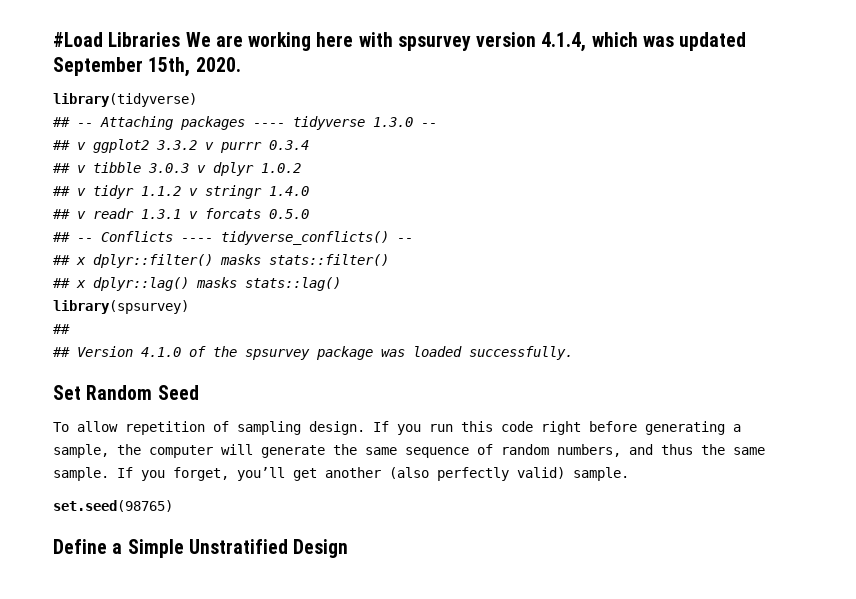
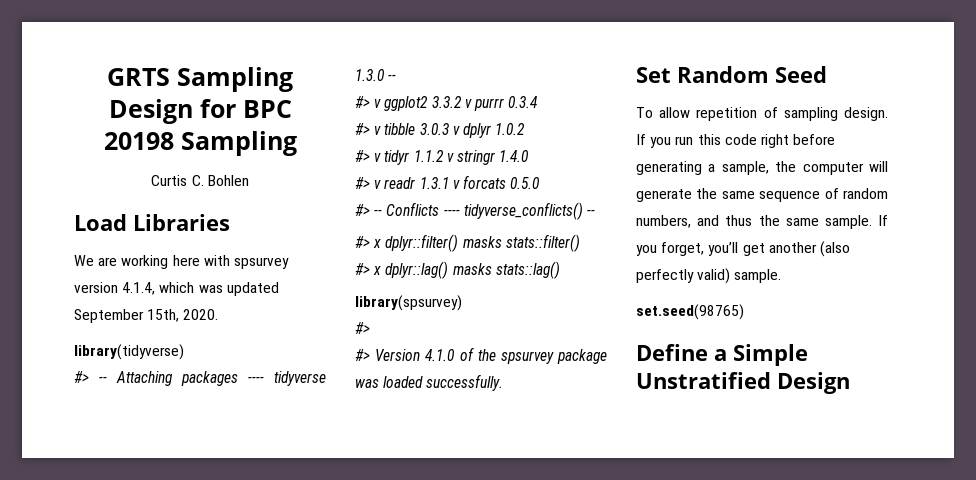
- #Load Libraries We are working here with spsurvey version 4.1.4, which was updated September 15th, 2020.
+ GRTS Sampling Design for BPC 20198 Sampling
+ Curtis C. Bohlen
+ Load Libraries
+ We are working here with spsurvey version 4.1.4, which was updated September 15th, 2020.
- ## -- Attaching packages ---- tidyverse 1.3.0 --
+ #> -- Attaching packages ---- tidyverse 1.3.0 --
- ## v ggplot2 3.3.2 v purrr 0.3.4
+ #> v ggplot2 3.3.2 v purrr 0.3.4
- ## v tibble 3.0.3 v dplyr 1.0.2
+ #> v tibble 3.0.3 v dplyr 1.0.2
- ## v tidyr 1.1.2 v stringr 1.4.0
+ #> v tidyr 1.1.2 v stringr 1.4.0
- ## v readr 1.3.1 v forcats 0.5.0
+ #> v readr 1.3.1 v forcats 0.5.0
- ## -- Conflicts ---- tidyverse_conflicts() --
+ #> -- Conflicts ---- tidyverse_conflicts() --
- ## x dplyr::filter() masks stats::filter()
+ #> x dplyr::filter() masks stats::filter()
- ## x dplyr::lag() masks stats::lag()
+ #> x dplyr::lag() masks stats::lag()
  library(spsurvey)
- ##
- ## Version 4.1.0 of the spsurvey package was loaded successfully.
+ #>
+ #> Version 4.1.0 of the spsurvey package was loaded successfully.

